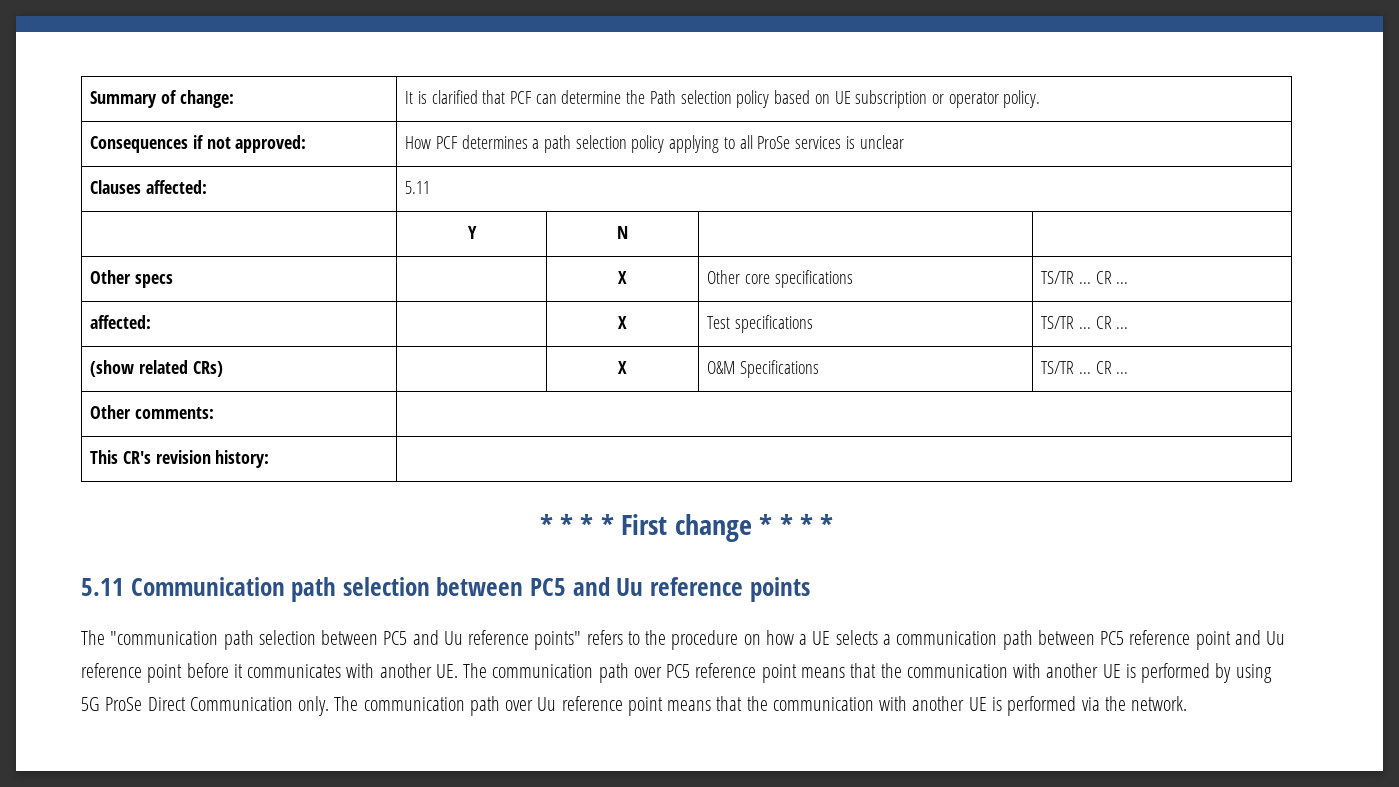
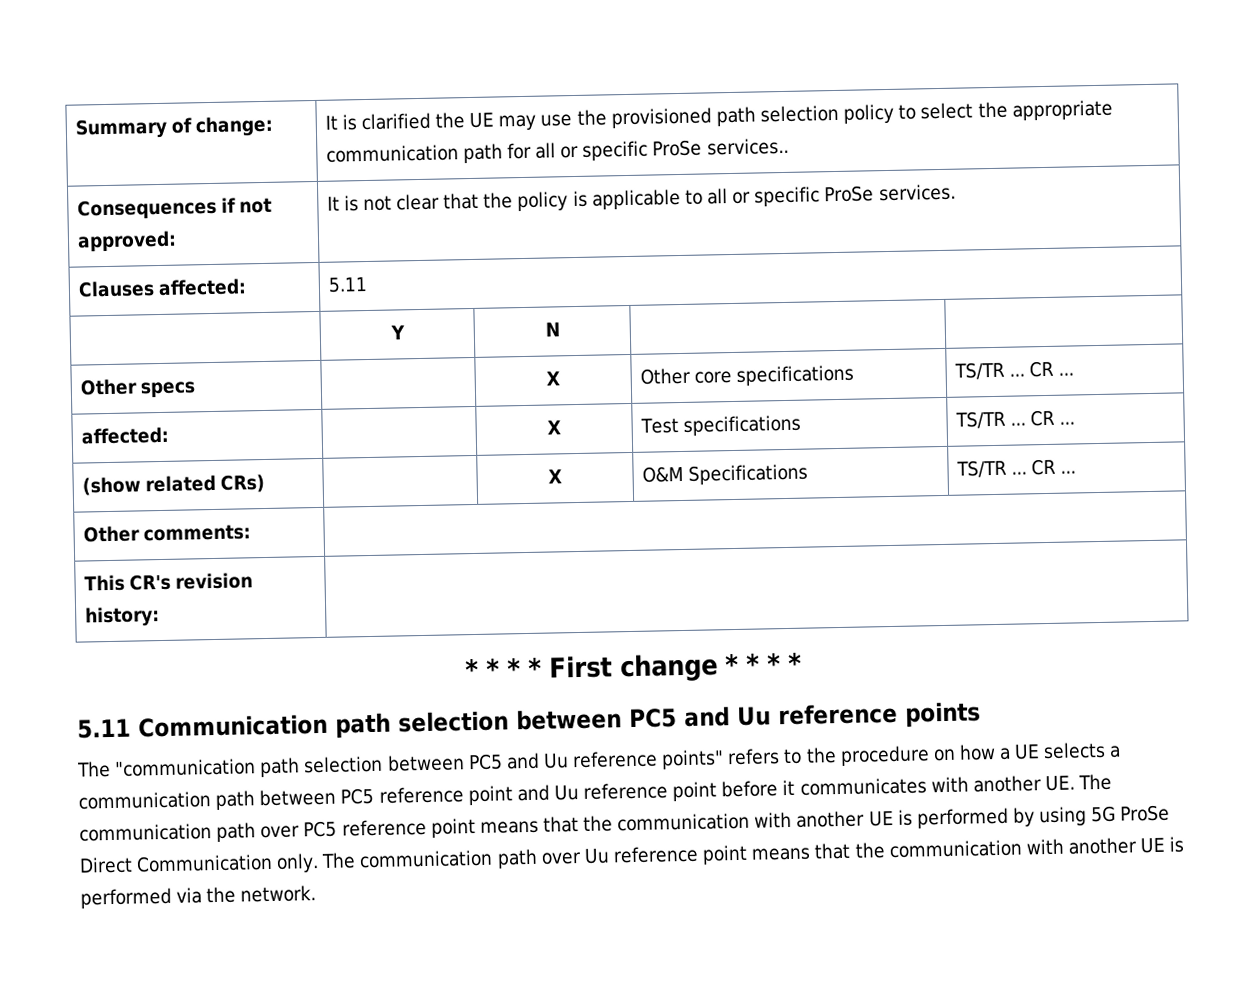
- Summary of change: | It is clarified that PCF can determine the Path selection policy based on UE subscription or operator policy.
- Consequences if not approved: | How PCF determines a path selection policy applying to all ProSe services is unclear
+ Summary of change: | It is clarified the UE may use the provisioned path selection policy to select the appropriate communication path for all or specific ProSe services..
+ Consequences if not approved: | It is not clear that the policy is applicable to all or specific ProSe services.

